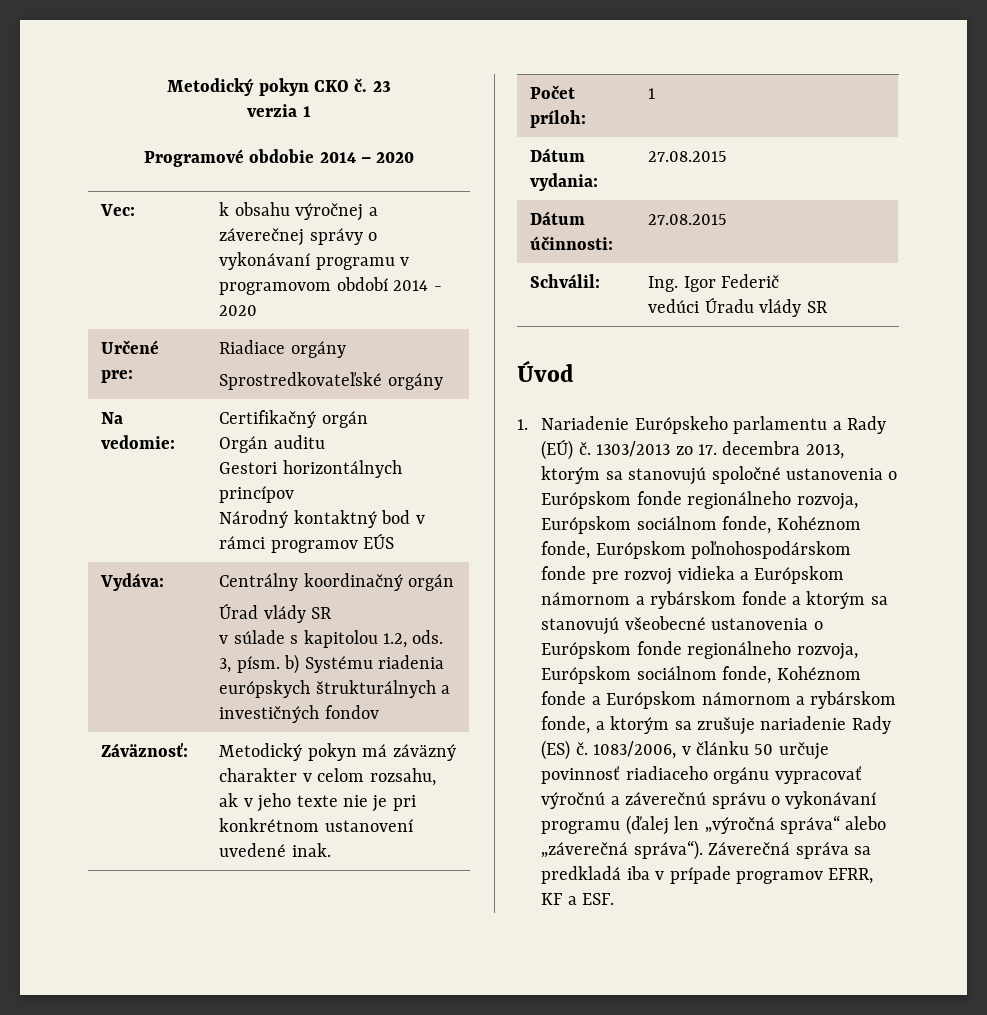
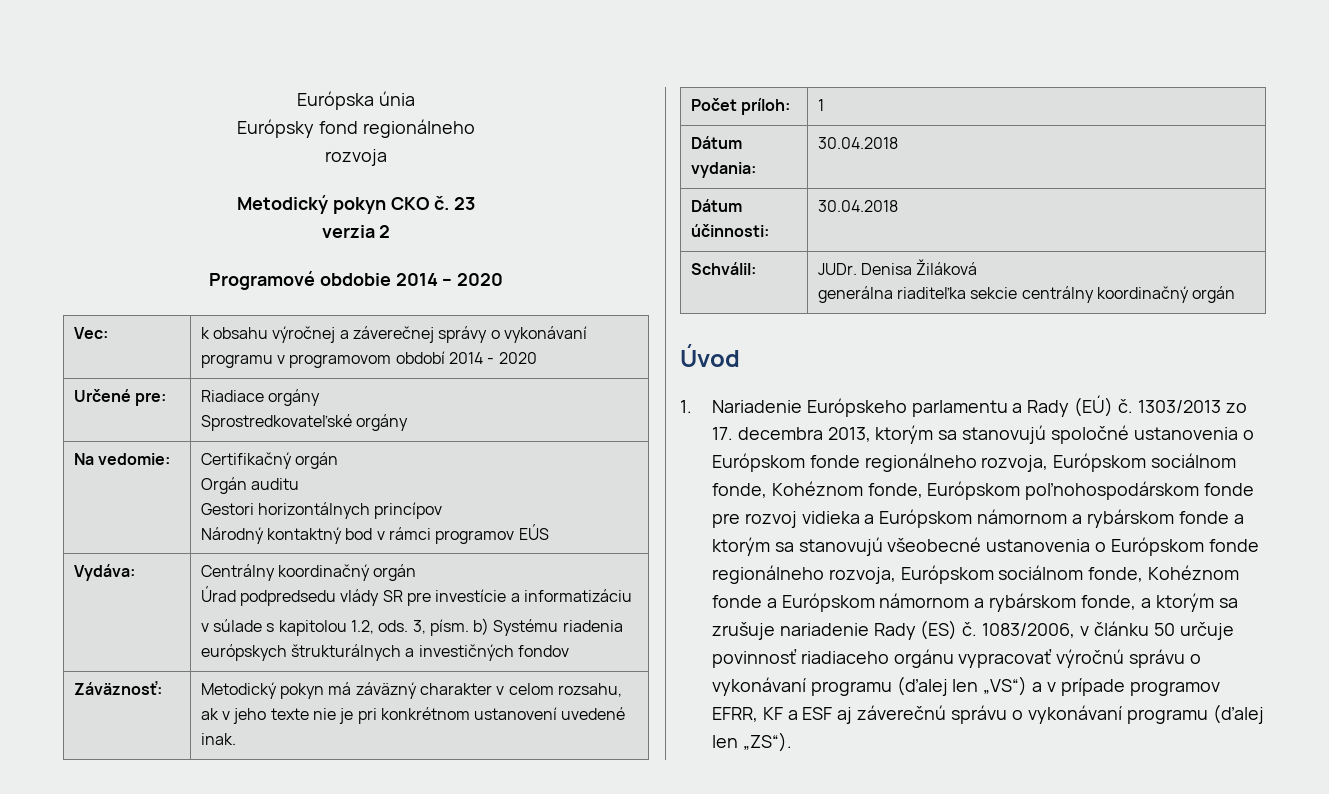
+ Európska únia
+ Európsky fond regionálneho
+ rozvoja
- verzia 1
+ verzia 2
  Vydáva: | Centrálny koordinačný orgán
- Úrad vlády SR
+ Úrad podpredsedu vlády SR pre investície a informatizáciu
- Dátum vydania: | 27.08.2015
+ Dátum vydania: | 30.04.2018
- Dátum účinnosti: | 27.08.2015
+ Dátum účinnosti: | 30.04.2018
- Schválil: | Ing. Igor Federič
- vedúci Úradu vlády SR
+ Schválil: | JUDr. Denisa Žiláková
+ generálna riaditeľka sekcie centrálny koordinačný orgán
- 1083/2006, v článku 50 určuje povinnosť riadiaceho orgánu vypracovať výročnú a záverečnú správu o vykonávaní programu (ďalej len „výročná správa“ alebo „záverečná správa“). Záverečná správa sa predkladá iba v prípade programov EFRR, KF a ESF.
+ 1083/2006, v článku 50 určuje povinnosť riadiaceho orgánu vypracovať výročnú správu o vykonávaní programu (ďalej len „VS“) a v prípade programov EFRR, KF a ESF aj záverečnú správu o vykonávaní programu (ďalej len „ZS“).

